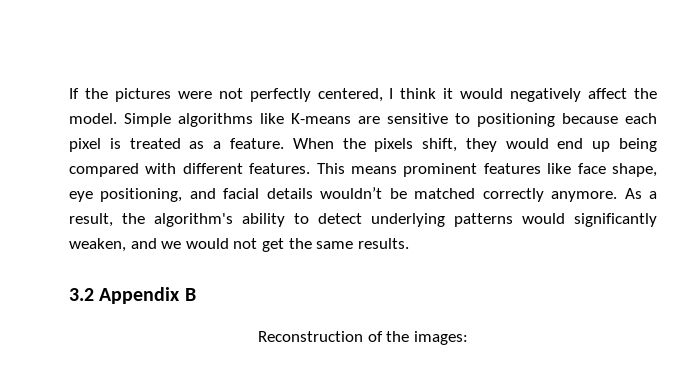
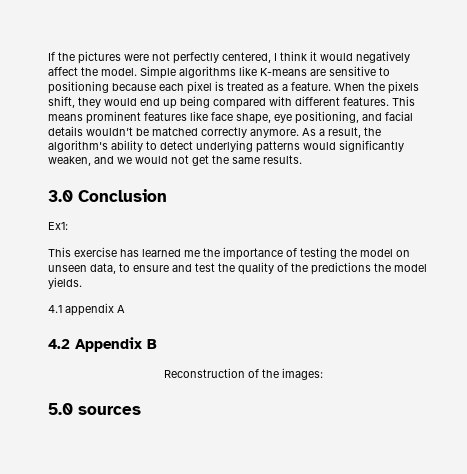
- 3.2 Appendix B
+ 3.0 Conclusion
+ Ex1:
+ This exercise has learned me the importance of testing the model on unseen data, to ensure and test the quality of the predictions the model yields.
+ 4.1 appendix A
+ 4.2 Appendix B
+ 5.0 sources

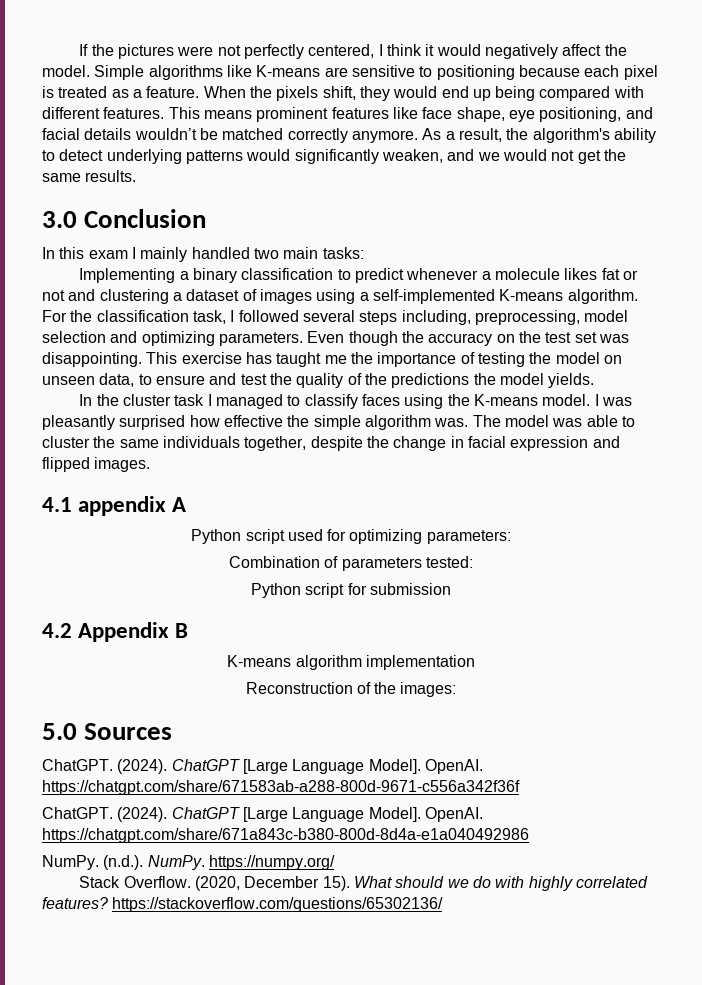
- Ex1:
- This exercise has learned me the importance of testing the model on unseen data, to ensure and test the quality of the predictions the model yields.
+ In this exam I mainly handled two main tasks:
+ Implementing a binary classification to predict whenever a molecule likes fat or not and clustering a dataset of images using a self-implemented K-means algorithm. For the classification task, I followed several steps including, preprocessing, model selection and optimizing parameters. Even though the accuracy on the test set was disappointing. This exercise has taught me the importance of testing the model on unseen data, to ensure and test the quality of the predictions the model yields.
+ In the cluster task I managed to classify faces using the K-means model. I was pleasantly surprised how effective the simple algorithm was. The model was able to cluster the same individuals together, despite the change in facial expression and flipped images.
  4.1 appendix A
+ Python script used for optimizing parameters:
+ Combination of parameters tested:
+ Python script for submission
+ K-means algorithm implementation
- 5.0 sources
+ 5.0 Sources
+ ChatGPT. (2024). ChatGPT [Large Language Model]. OpenAI. https://chatgpt.com/share/671583ab-a288-800d-9671-c556a342f36f
+ ChatGPT. (2024). ChatGPT [Large Language Model]. OpenAI. https://chatgpt.com/share/671a843c-b380-800d-8d4a-e1a040492986
+ NumPy. (n.d.). NumPy. https://numpy.org/
+ Stack Overflow. (2020, December 15). What should we do with highly correlated features? https://stackoverflow.com/questions/65302136/

